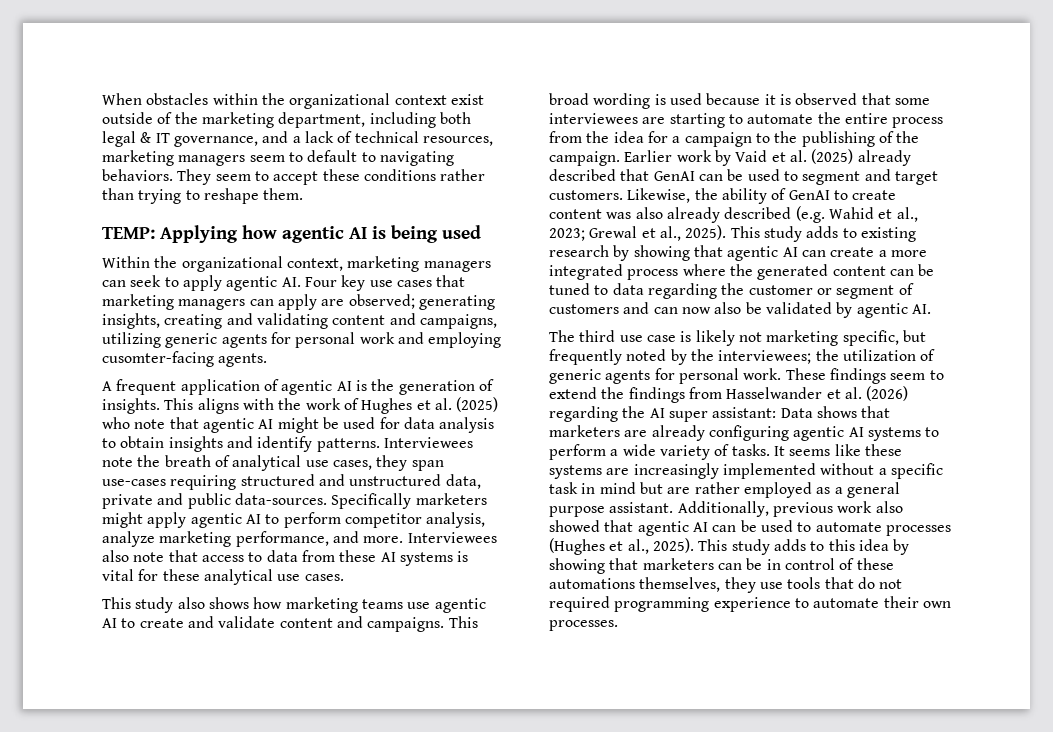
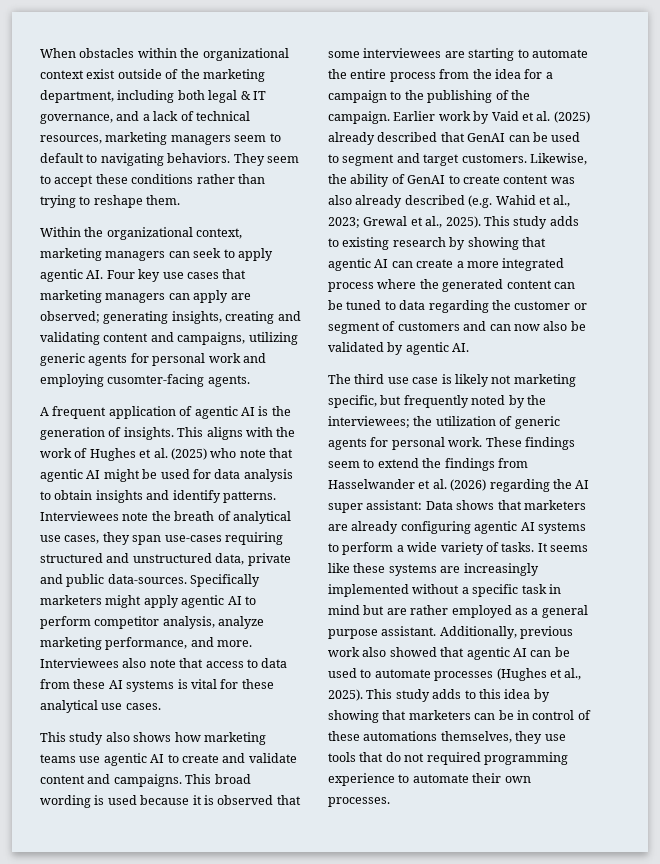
- TEMP: Applying how agentic AI is being used

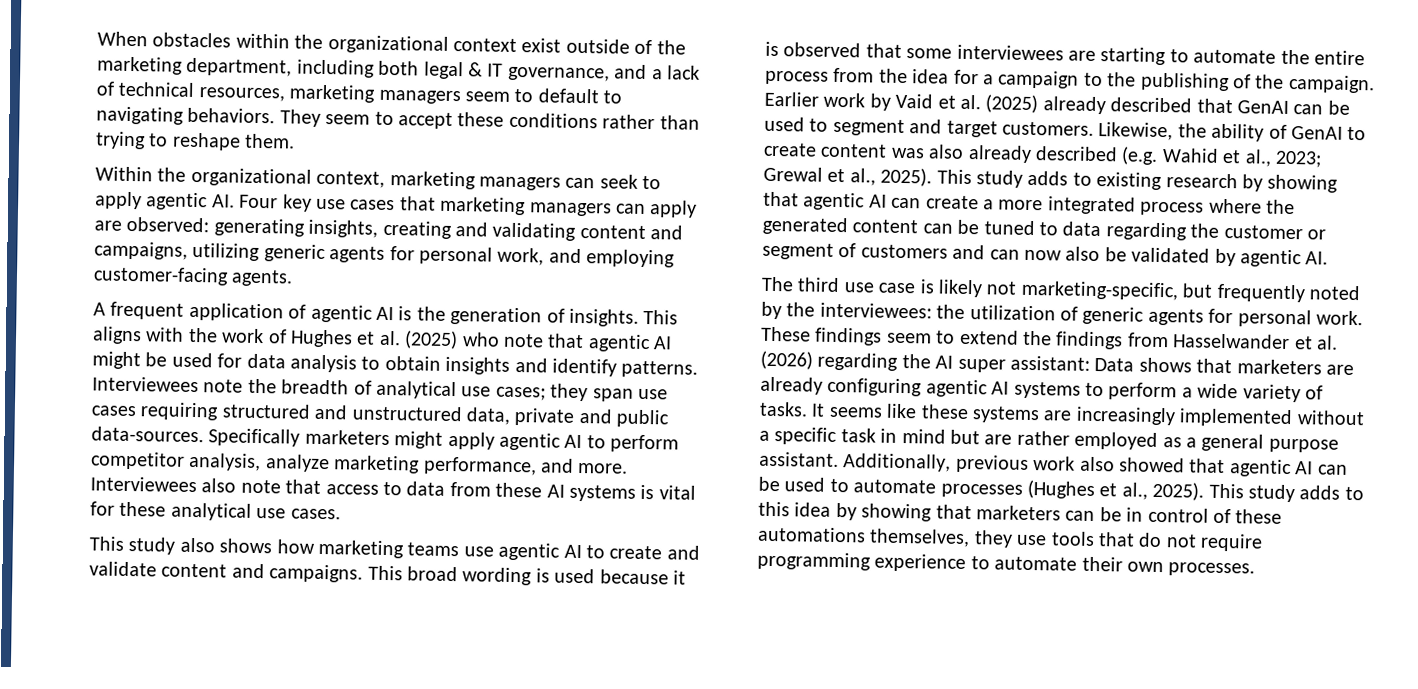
- Within the organizational context, marketing managers can seek to apply agentic AI. Four key use cases that marketing managers can apply are observed; generating insights, creating and validating content and campaigns, utilizing generic agents for personal work and employing cusomter-facing agents.
+ Within the organizational context, marketing managers can seek to apply agentic AI. Four key use cases that marketing managers can apply are observed: generating insights, creating and validating content and campaigns, utilizing generic agents for personal work, and employing customer-facing agents.
- Interviewees note the breath of analytical use cases, they span use-cases requiring structured and unstructured data, private and public data-sources.
+ Interviewees note the breadth of analytical use cases; they span use cases requiring structured and unstructured data, private and public data-sources.
- The third use case is likely not marketing specific, but frequently noted by the interviewees; the utilization of generic agents for personal work.
+ The third use case is likely not marketing-specific, but frequently noted by the interviewees: the utilization of generic agents for personal work.
- This study adds to this idea by showing that marketers can be in control of these automations themselves, they use tools that do not required programming experience to automate their own processes.
+ This study adds to this idea by showing that marketers can be in control of these automations themselves, they use tools that do not require programming experience to automate their own processes.

